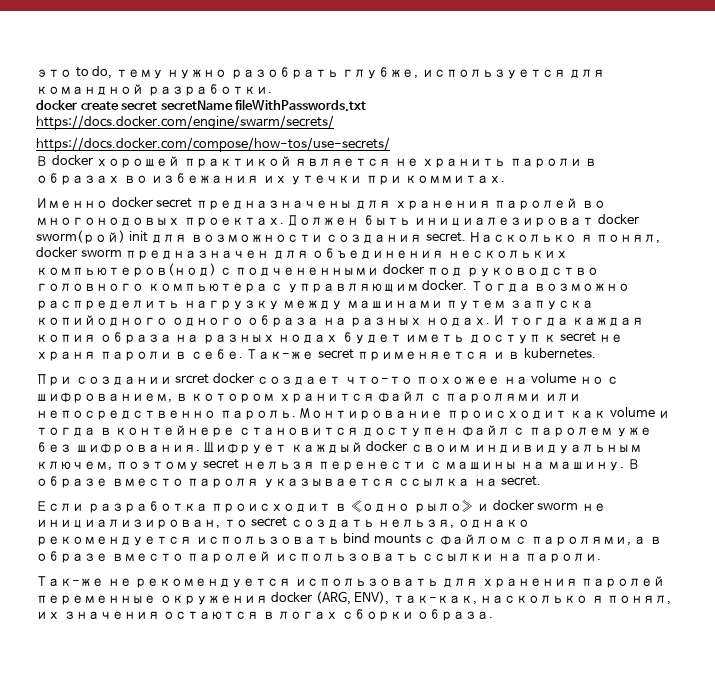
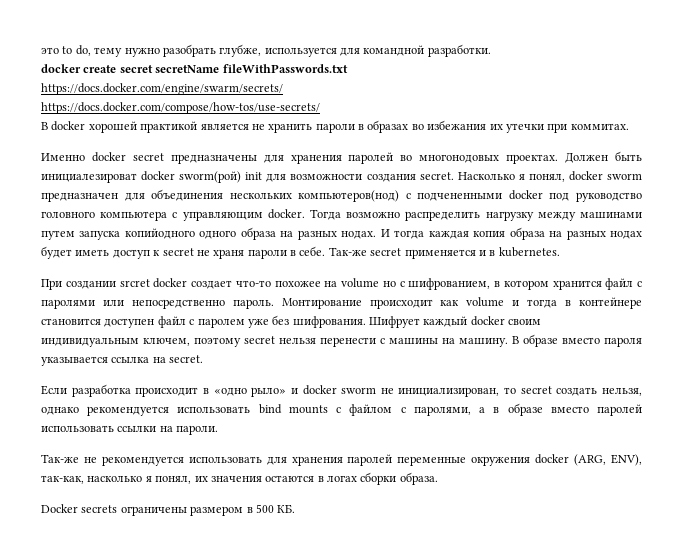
+ Docker secrets ограничены размером в 500 КБ.

